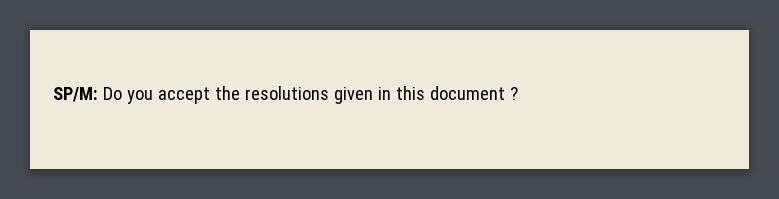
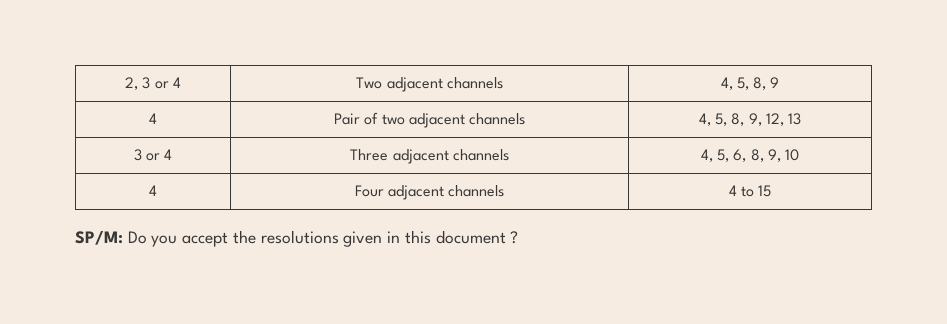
+ 2, 3 or 4 | Two adjacent channels | 4, 5, 8, 9
+ 4 | Pair of two adjacent channels | 4, 5, 8, 9, 12, 13
+ 3 or 4 | Three adjacent channels | 4, 5, 6, 8, 9, 10
+ 4 | Four adjacent channels | 4 to 15

